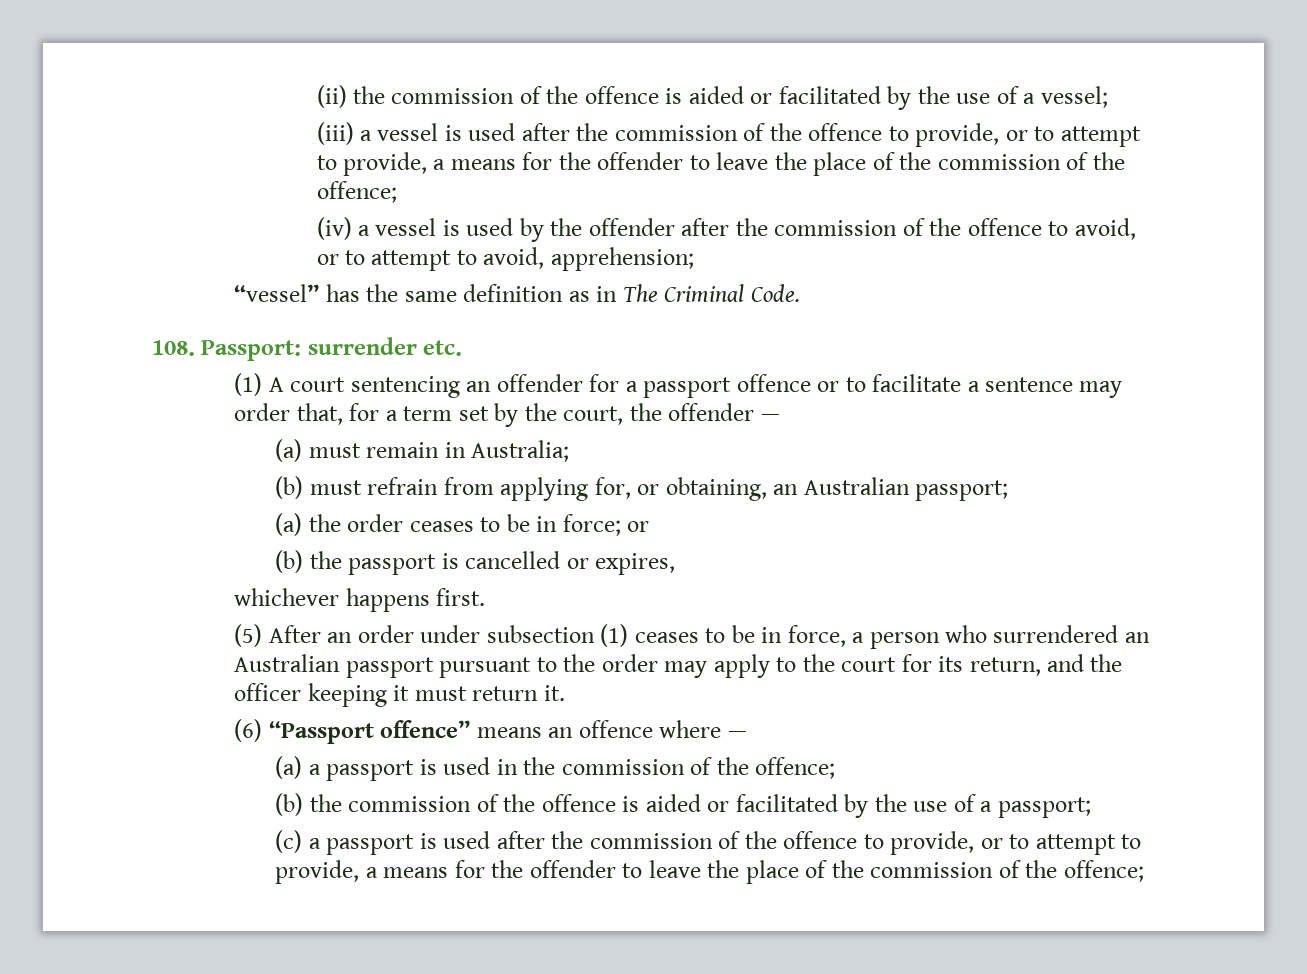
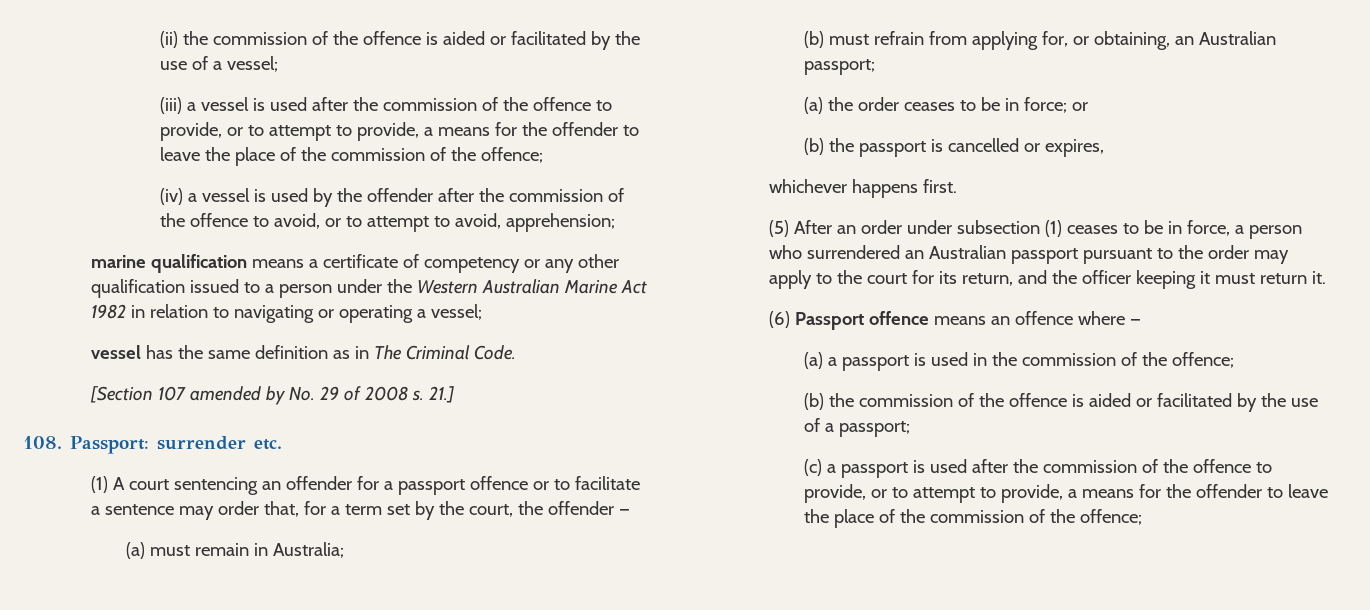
- “vessel” has the same definition as in The Criminal Code.
+ marine qualification means a certificate of competency or any other qualification issued to a person under the Western Australian Marine Act 1982 in relation to navigating or operating a vessel;
+ vessel has the same definition as in The Criminal Code.
+ [Section 107 amended by No. 29 of 2008 s. 21.]
- (6) “Passport offence” means an offence where —
+ (6) Passport offence means an offence where —

